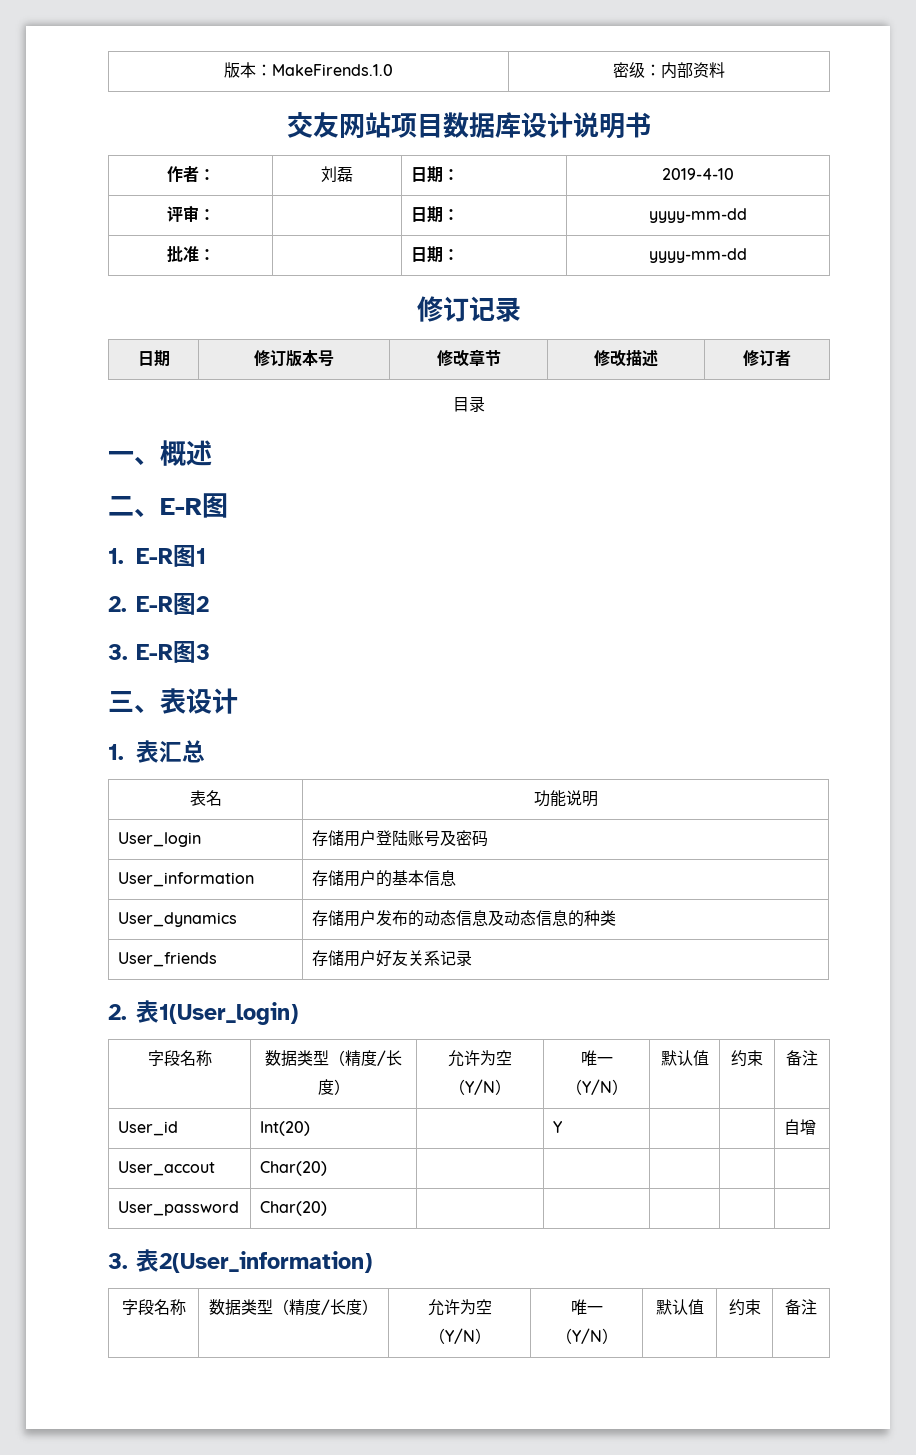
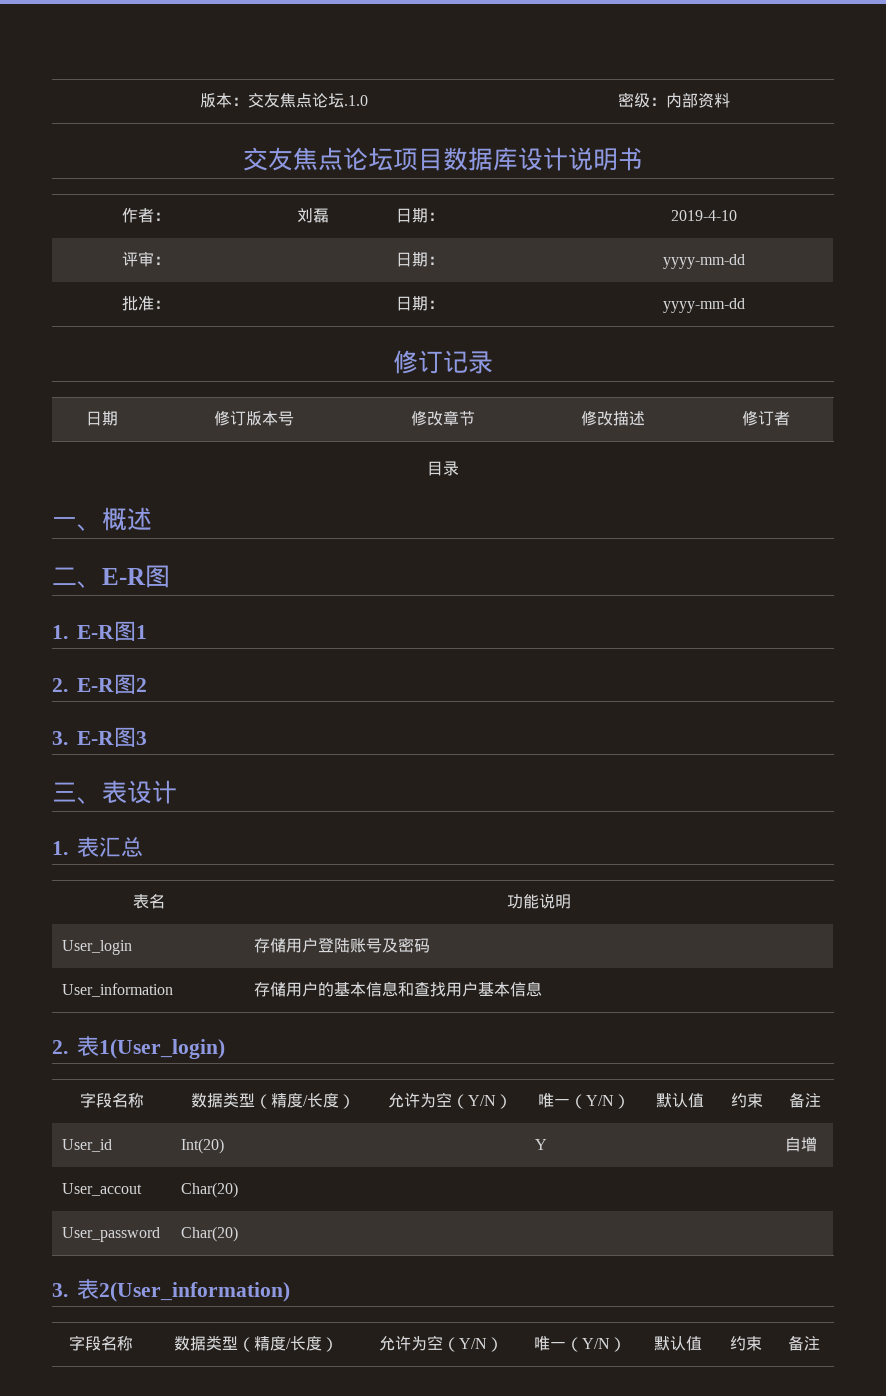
- 版本：MakeFirends.1.0 | 密级：内部资料
+ 版本：交友焦点论坛.1.0 | 密级：内部资料
- 交友网站项目数据库设计说明书
+ 交友焦点论坛项目数据库设计说明书
- User_information | 存储用户的基本信息
- User_dynamics | 存储用户发布的动态信息及动态信息的种类
- User_friends | 存储用户好友关系记录
+ User_information | 存储用户的基本信息和查找用户基本信息

